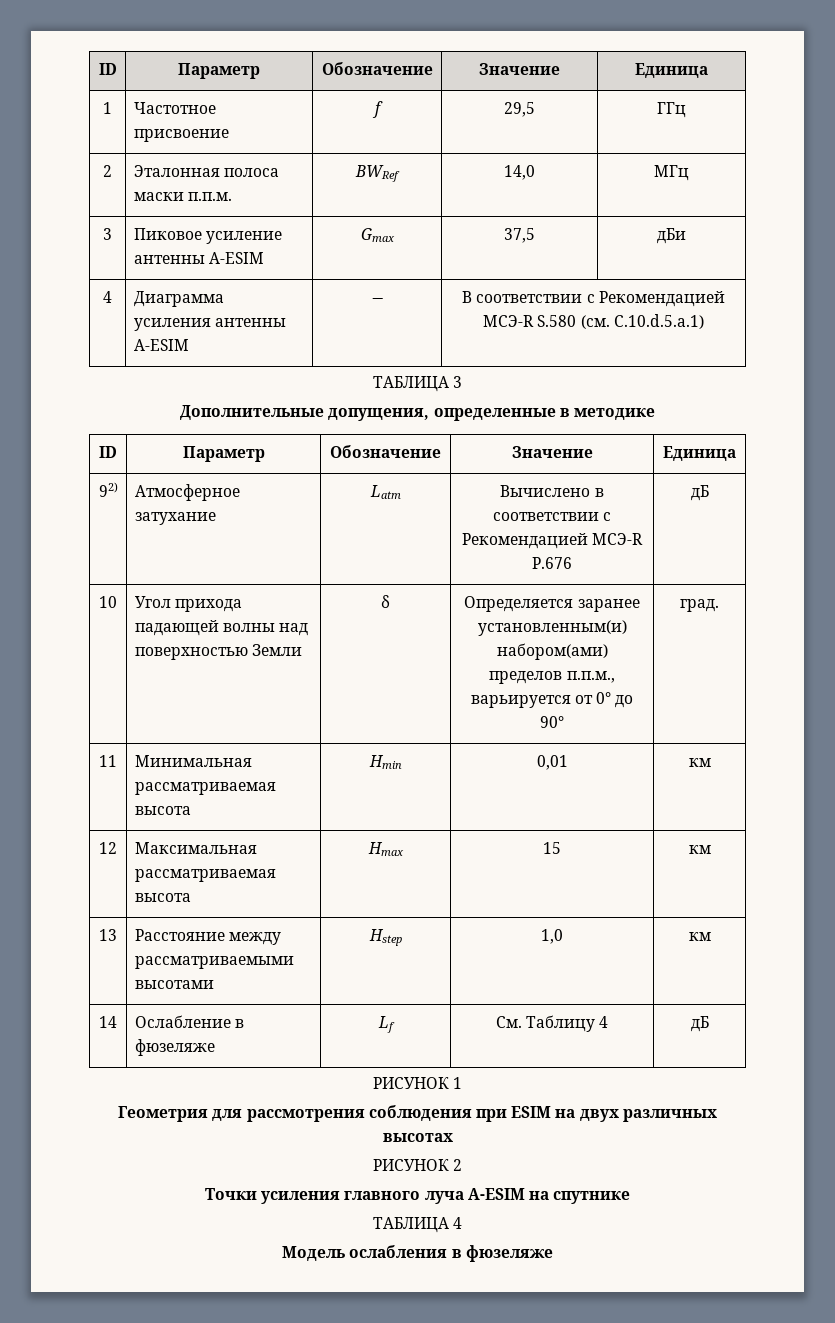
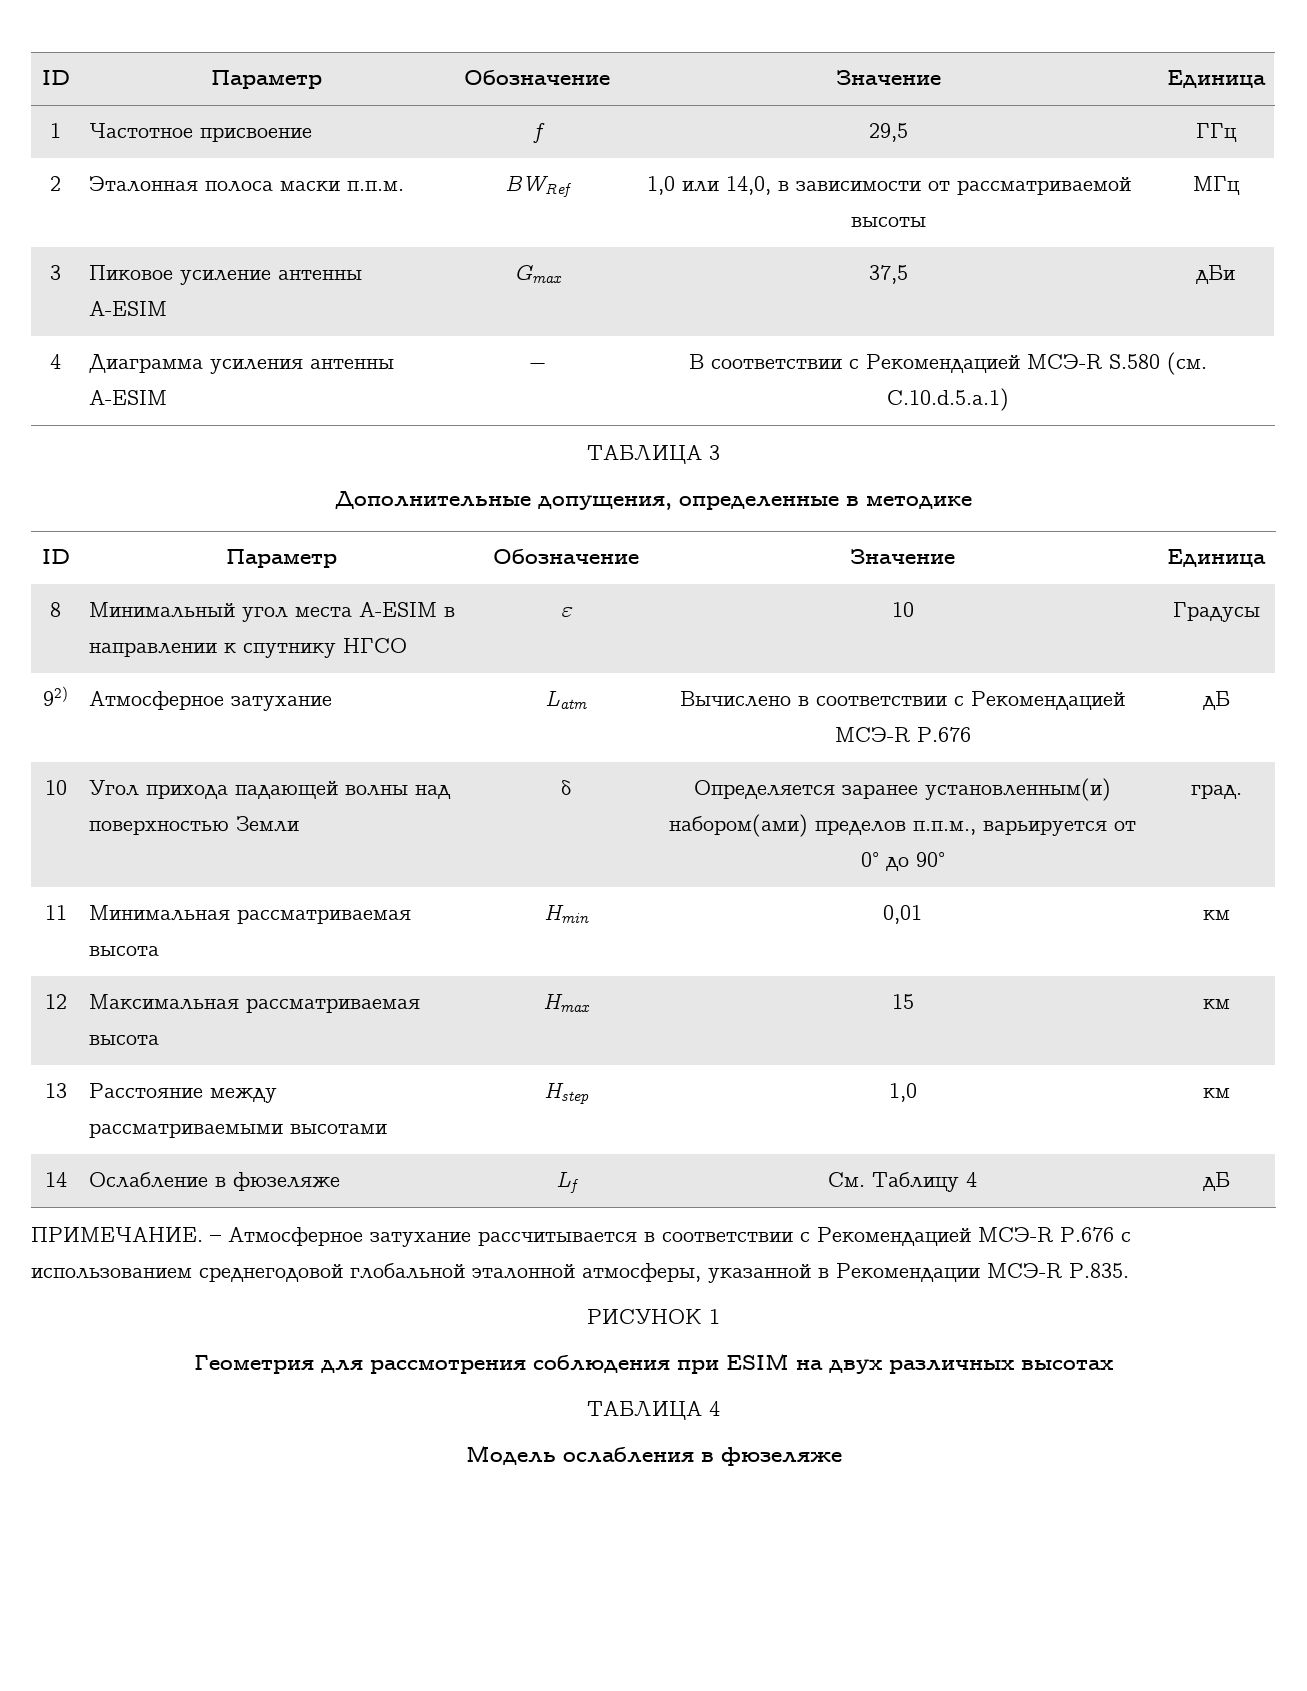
- 2 | Эталонная полоса маски п.п.м. | BWRef | 14,0 | МГц
+ 2 | Эталонная полоса маски п.п.м. | BWRef | 1,0 или 14,0, в зависимости от рассматриваемой высоты | МГц
+ 8 | Минимальный угол места A-ESIM в направлении к спутнику НГСО | ε | 10 | Градусы
+ ПРИМЕЧАНИЕ. ‒ Атмосферное затухание рассчитывается в соответствии с Рекомендацией МСЭ-R P.676 с использованием среднегодовой глобальной эталонной атмосферы, указанной в Рекомендации МСЭ-R P.835.
- РИСУНОК 2
- Точки усиления главного луча A-ESIM на спутнике

